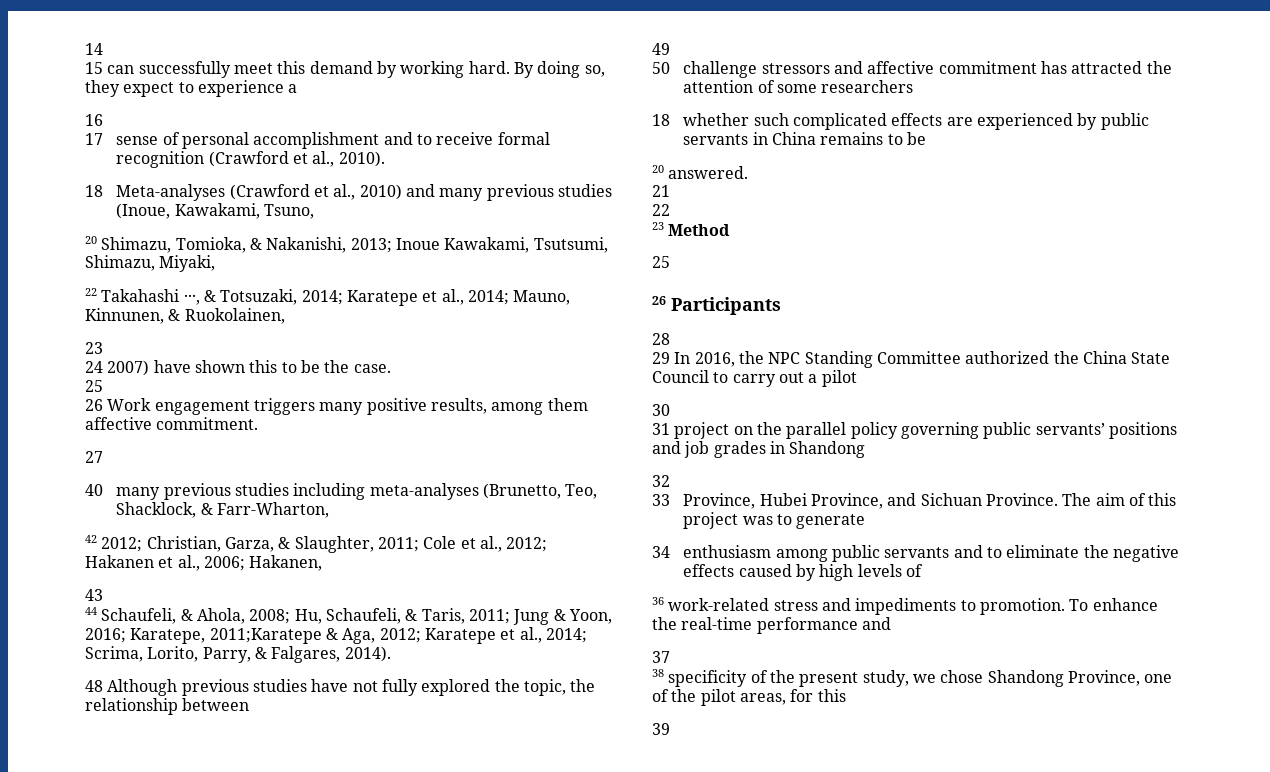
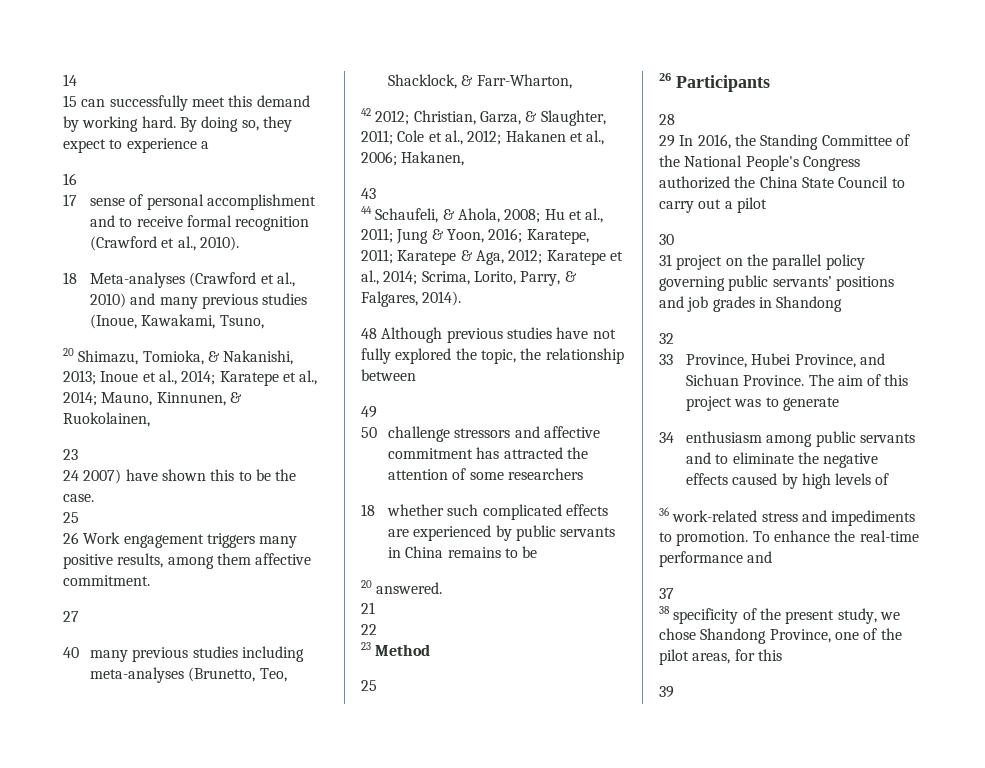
- 20 Shimazu, Tomioka, & Nakanishi, 2013; Inoue Kawakami, Tsutsumi, Shimazu, Miyaki,
- 22 Takahashi ···, & Totsuzaki, 2014; Karatepe et al., 2014; Mauno, Kinnunen, & Ruokolainen,
+ 20 Shimazu, Tomioka, & Nakanishi, 2013; Inoue et al., 2014; Karatepe et al., 2014; Mauno, Kinnunen, & Ruokolainen,
- 44 Schaufeli, & Ahola, 2008; Hu, Schaufeli, & Taris, 2011; Jung & Yoon, 2016; Karatepe, 2011;Karatepe & Aga, 2012; Karatepe et al., 2014; Scrima, Lorito, Parry, & Falgares, 2014).
+ 44 Schaufeli, & Ahola, 2008; Hu et al., 2011; Jung & Yoon, 2016; Karatepe, 2011; Karatepe & Aga, 2012; Karatepe et al., 2014; Scrima, Lorito, Parry, & Falgares, 2014).
- 29 In 2016, the NPC Standing Committee authorized the China State Council to carry out a pilot
+ 29 In 2016, the Standing Committee of the National People's Congress authorized the China State Council to carry out a pilot

